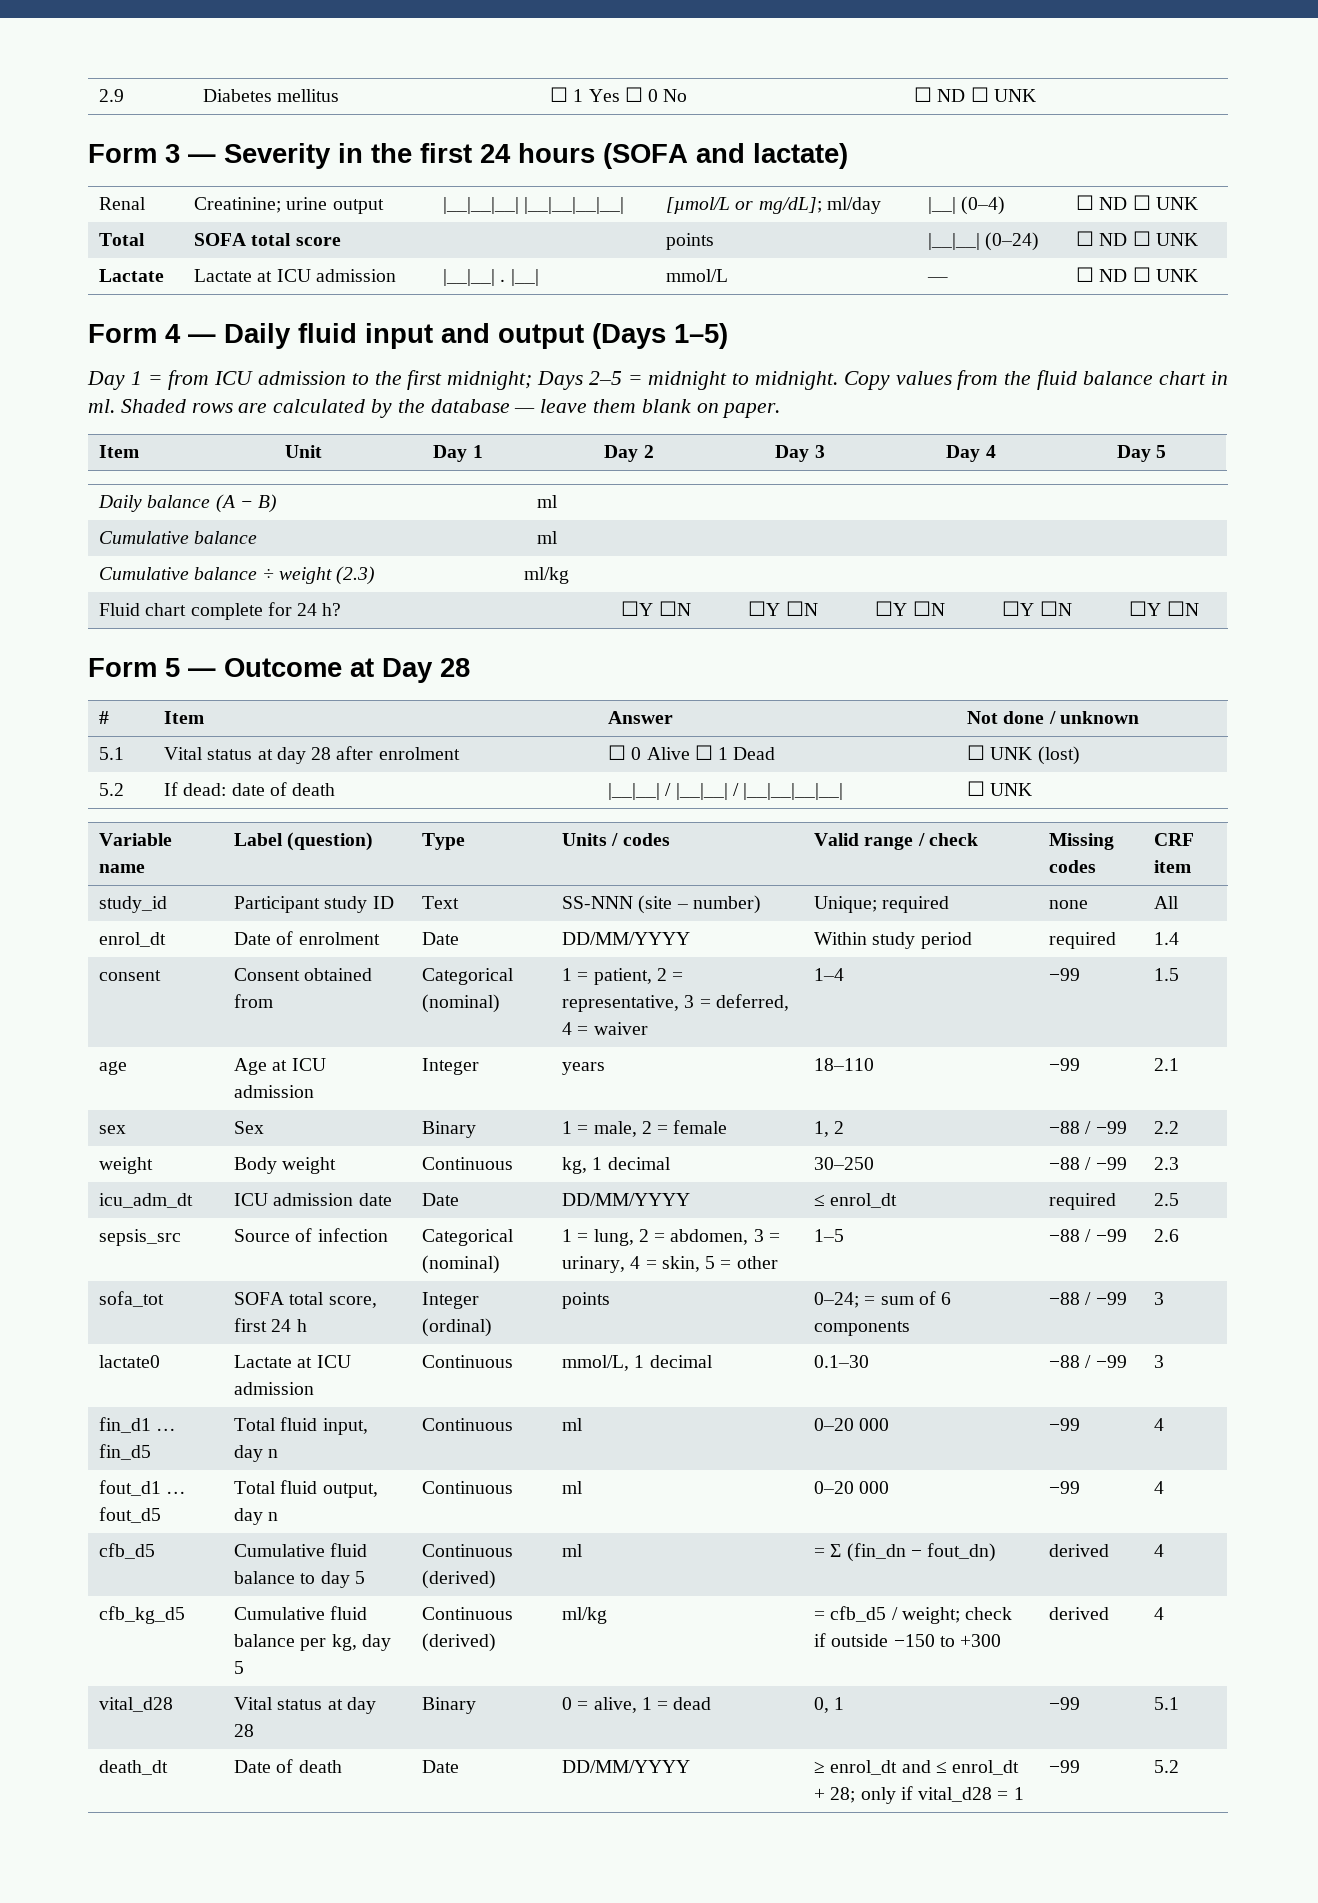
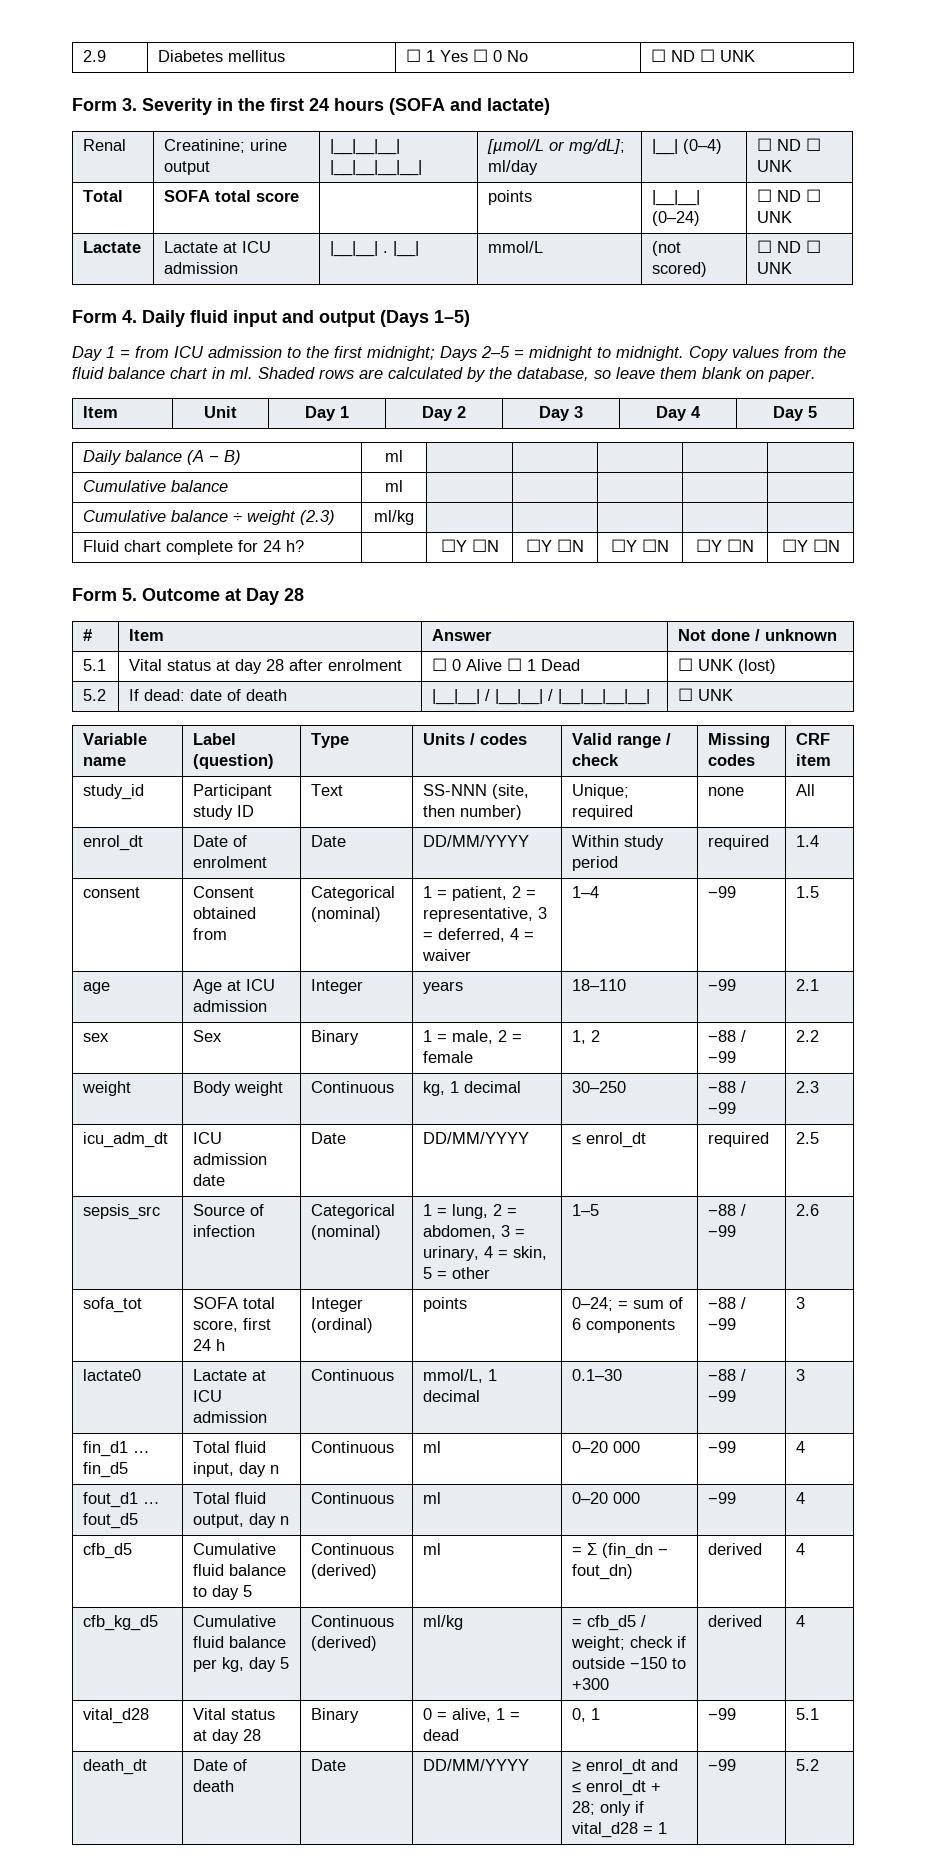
- Form 3 — Severity in the first 24 hours (SOFA and lactate)
+ Form 3. Severity in the first 24 hours (SOFA and lactate)
- Lactate | Lactate at ICU admission | |__|__| . |__| | mmol/L | — | ☐ ND ☐ UNK
- Form 4 — Daily fluid input and output (Days 1–5)
+ Lactate | Lactate at ICU admission | |__|__| . |__| | mmol/L | (not scored) | ☐ ND ☐ UNK
+ Form 4. Daily fluid input and output (Days 1–5)
- Shaded rows are calculated by the database — leave them blank on paper.
+ Shaded rows are calculated by the database, so leave them blank on paper.
- Form 5 — Outcome at Day 28
+ Form 5. Outcome at Day 28
- study_id | Participant study ID | Text | SS-NNN (site – number) | Unique; required | none | All
+ study_id | Participant study ID | Text | SS-NNN (site, then number) | Unique; required | none | All

